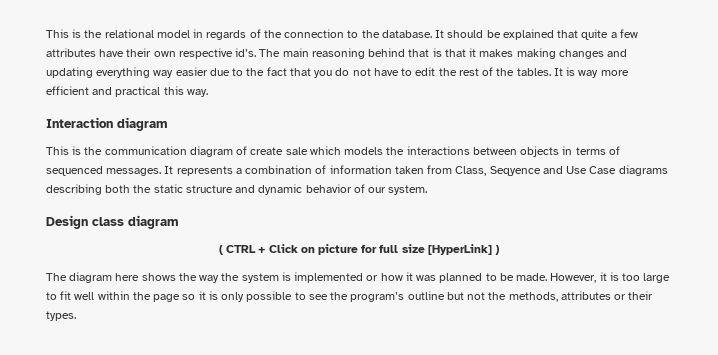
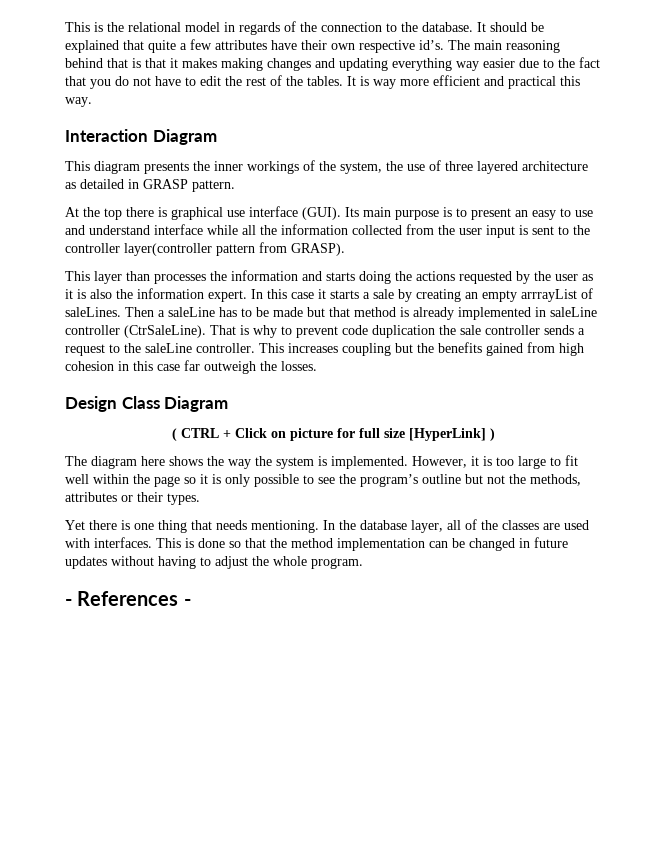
- Interaction diagram
- This is the communication diagram of create sale which models the interactions between objects in terms of sequenced messages. It represents a combination of information taken from Class, Seqyence and Use Case diagrams describing both the static structure and dynamic behavior of our system.
+ Interaction Diagram
+ This diagram presents the inner workings of the system, the use of three layered architecture as detailed in GRASP pattern.
+ At the top there is graphical use interface (GUI). Its main purpose is to present an easy to use and understand interface while all the information collected from the user input is sent to the controller layer(controller pattern from GRASP).
+ This layer than processes the information and starts doing the actions requested by the user as it is also the information expert. In this case it starts a sale by creating an empty arrrayList of saleLines. Then a saleLine has to be made but that method is already implemented in saleLine controller (CtrSaleLine). That is why to prevent code duplication the sale controller sends a request to the saleLine controller. This increases coupling but the benefits gained from high cohesion in this case far outweigh the losses.
- Design class diagram
+ Design Class Diagram
- The diagram here shows the way the system is implemented or how it was planned to be made.
+ The diagram here shows the way the system is implemented.
+ Yet there is one thing that needs mentioning. In the database layer, all of the classes are used with interfaces. This is done so that the method implementation can be changed in future updates without having to adjust the whole program.
+ - References -

